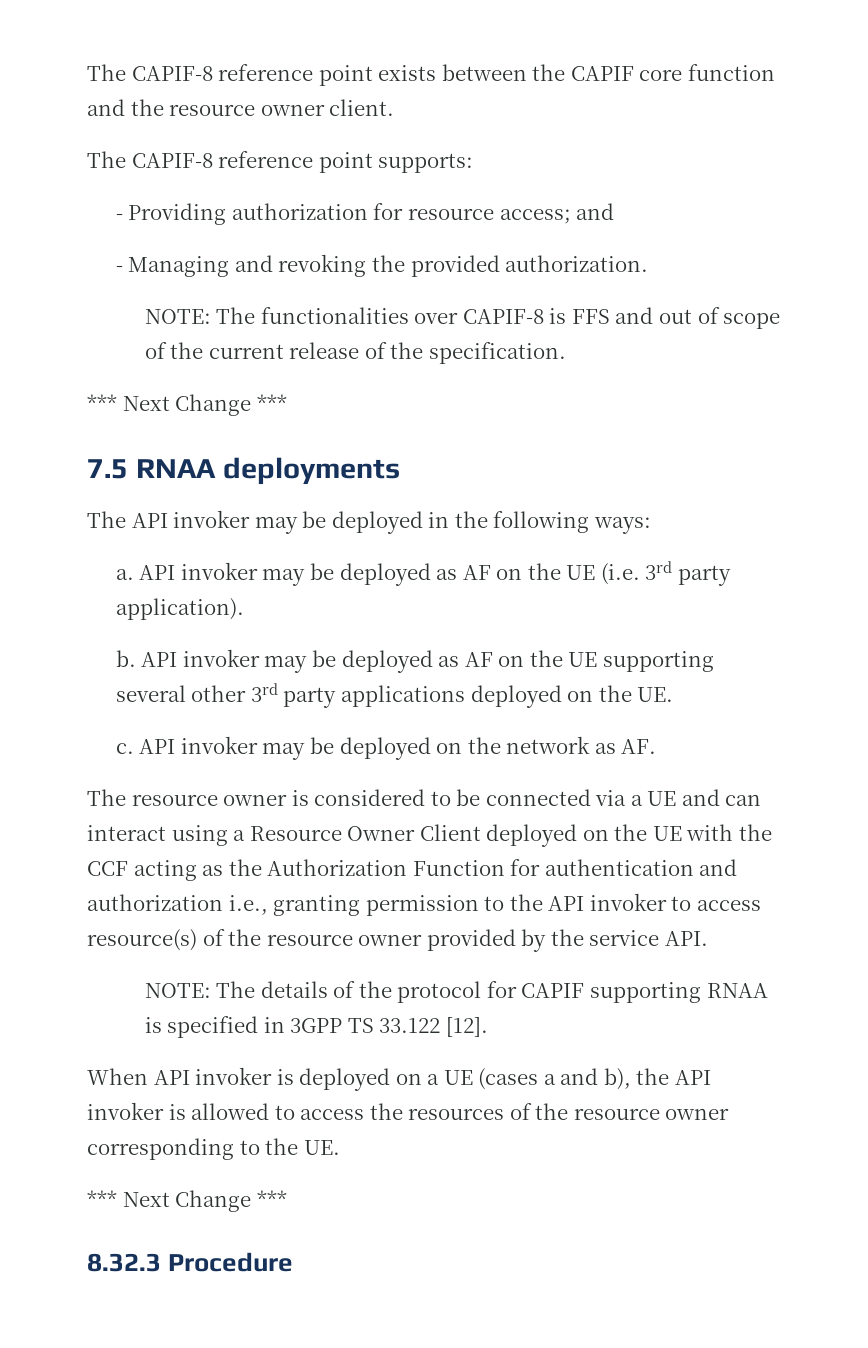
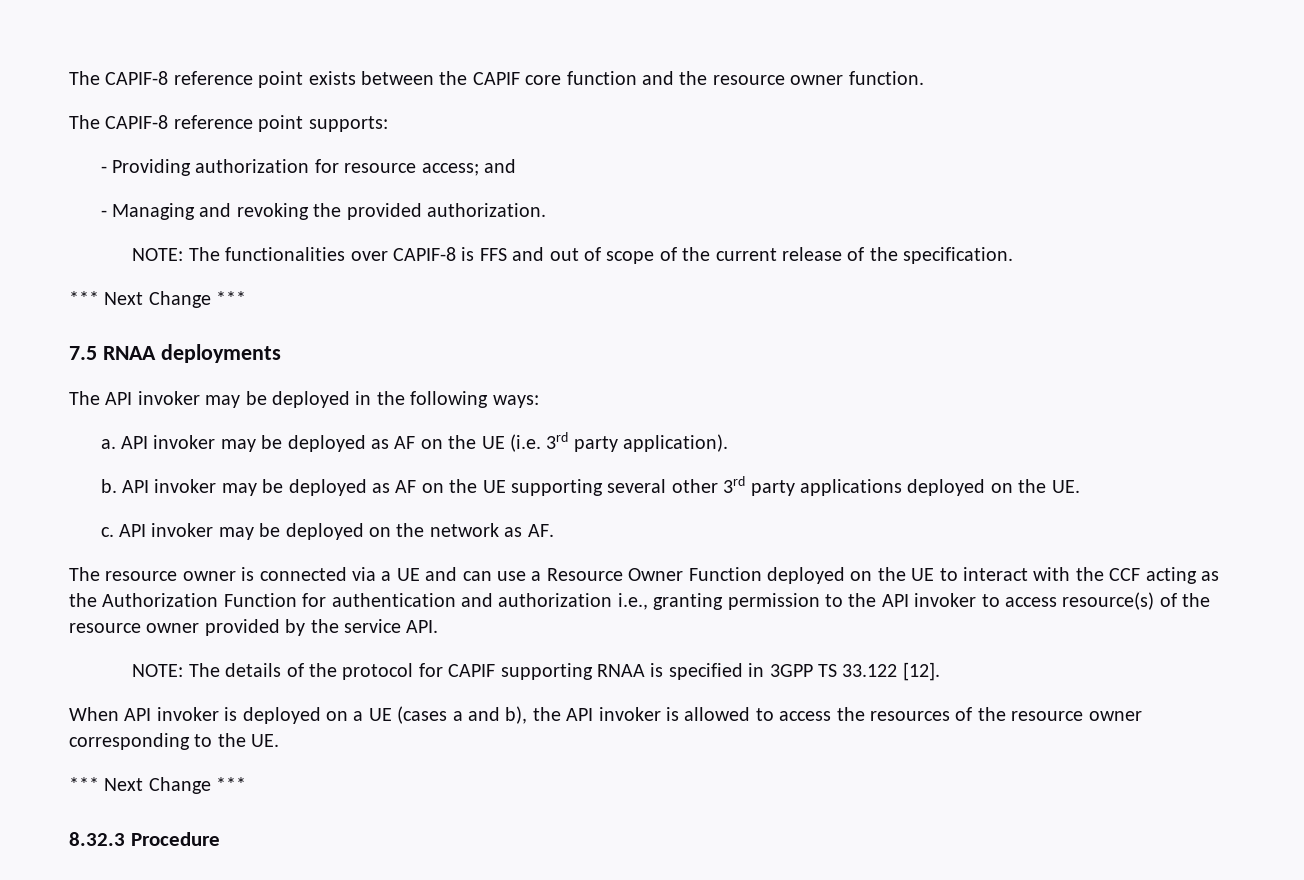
- The CAPIF-8 reference point exists between the CAPIF core function and the resource owner client.
+ The CAPIF-8 reference point exists between the CAPIF core function and the resource owner function.
- The resource owner is considered to be connected via a UE and can interact using a Resource Owner Client deployed on the UE with the CCF acting as the Authorization Function for authentication and authorization i.e., granting permission to the API invoker to access resource(s) of the resource owner provided by the service API.
+ The resource owner is connected via a UE and can use a Resource Owner Function deployed on the UE to interact with the CCF acting as the Authorization Function for authentication and authorization i.e., granting permission to the API invoker to access resource(s) of the resource owner provided by the service API.

